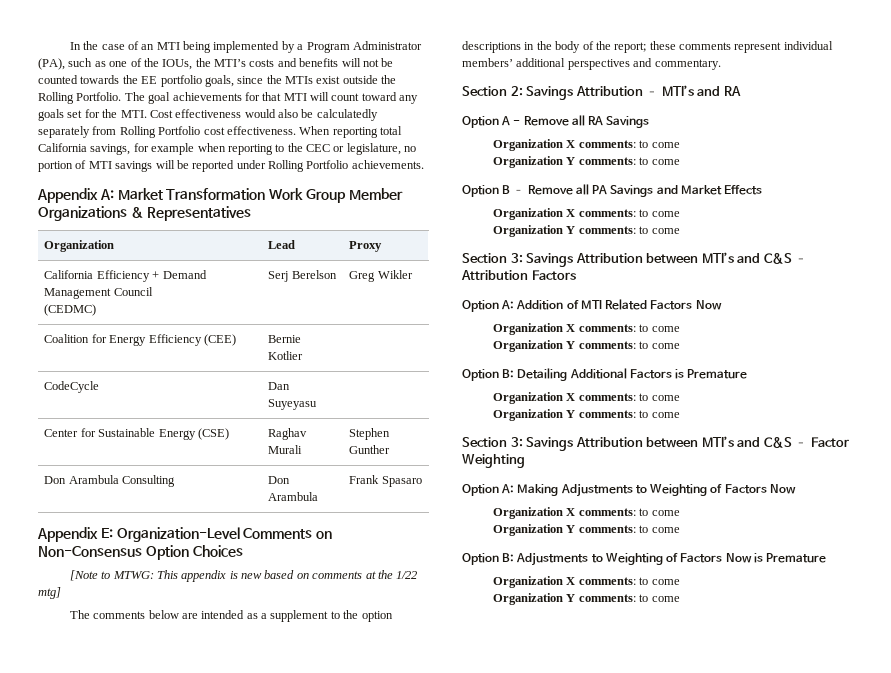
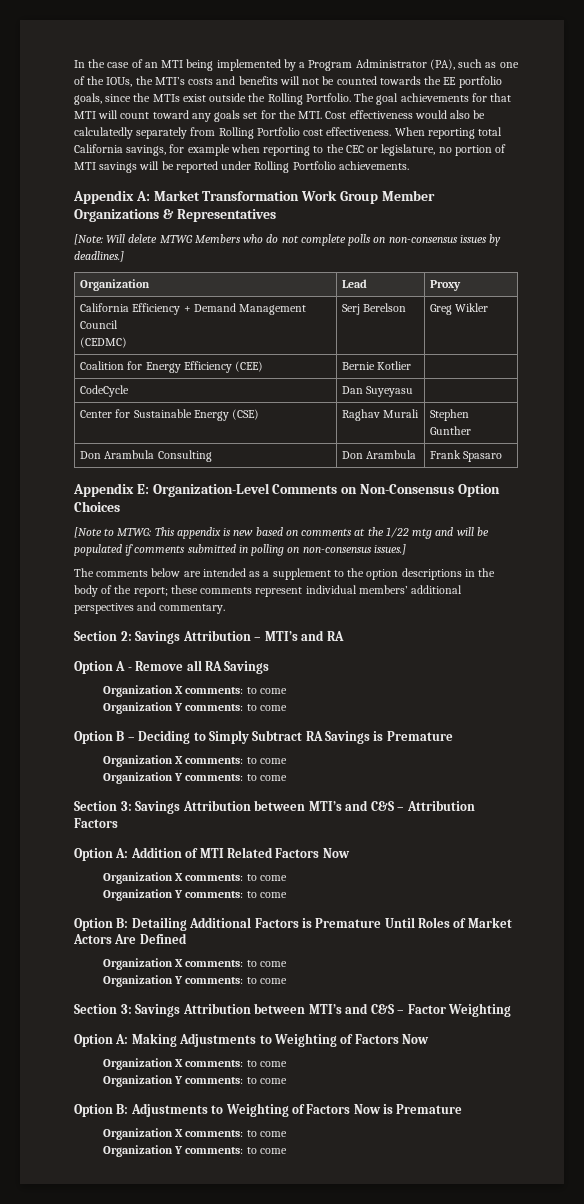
+ [Note: Will delete MTWG Members who do not complete polls on non-consensus issues by deadlines.]
- [Note to MTWG: This appendix is new based on comments at the 1/22 mtg]
+ [Note to MTWG: This appendix is new based on comments at the 1/22 mtg and will be populated if comments submitted in polling on non-consensus issues.]
- Option B – Remove all PA Savings and Market Effects
+ Option B – Deciding to Simply Subtract RA Savings is Premature
- Option B: Detailing Additional Factors is Premature
+ Option B: Detailing Additional Factors is Premature Until Roles of Market Actors Are Defined

